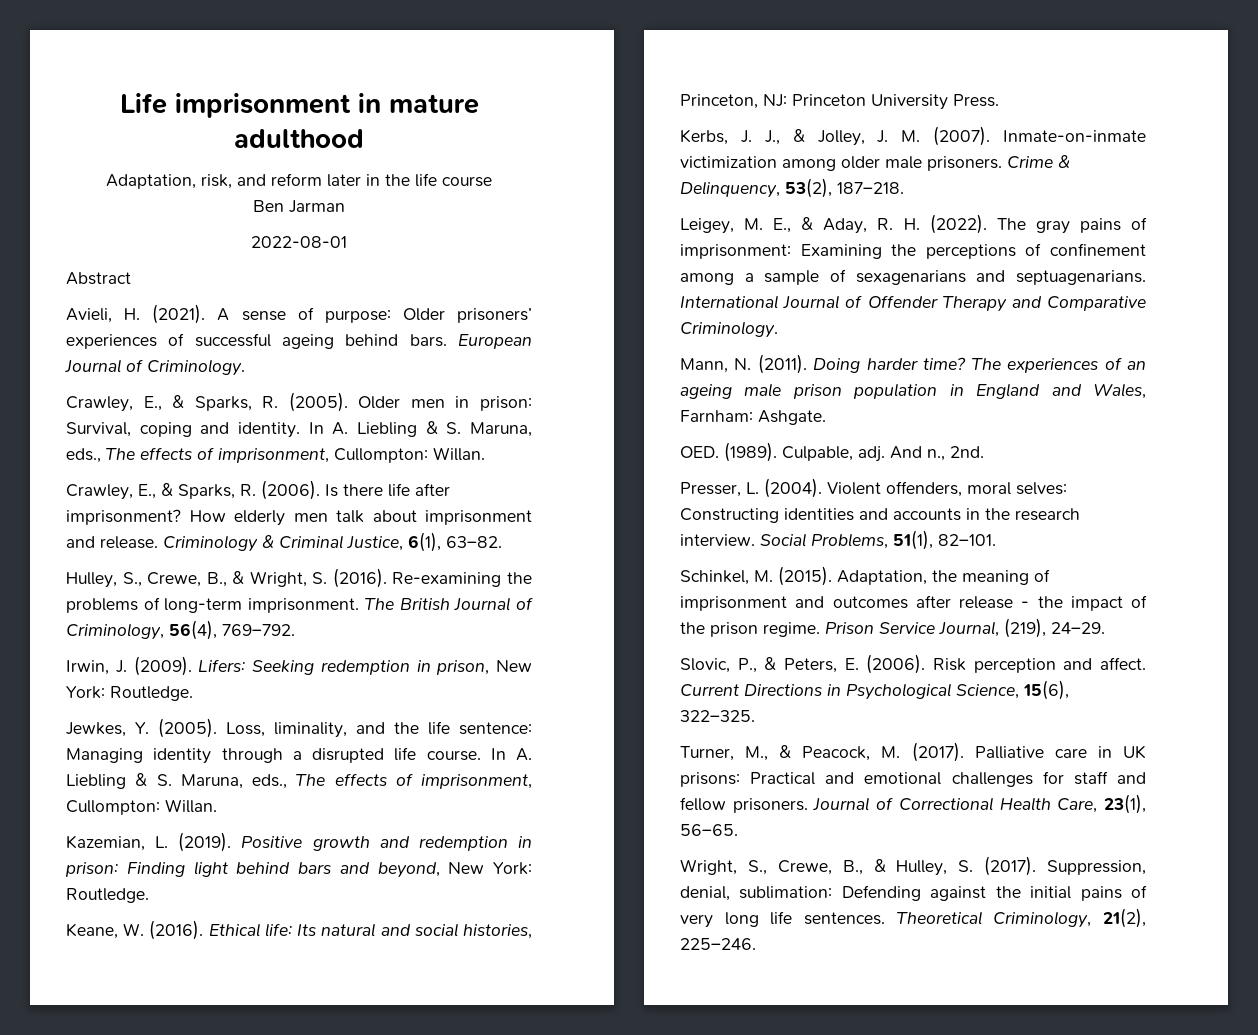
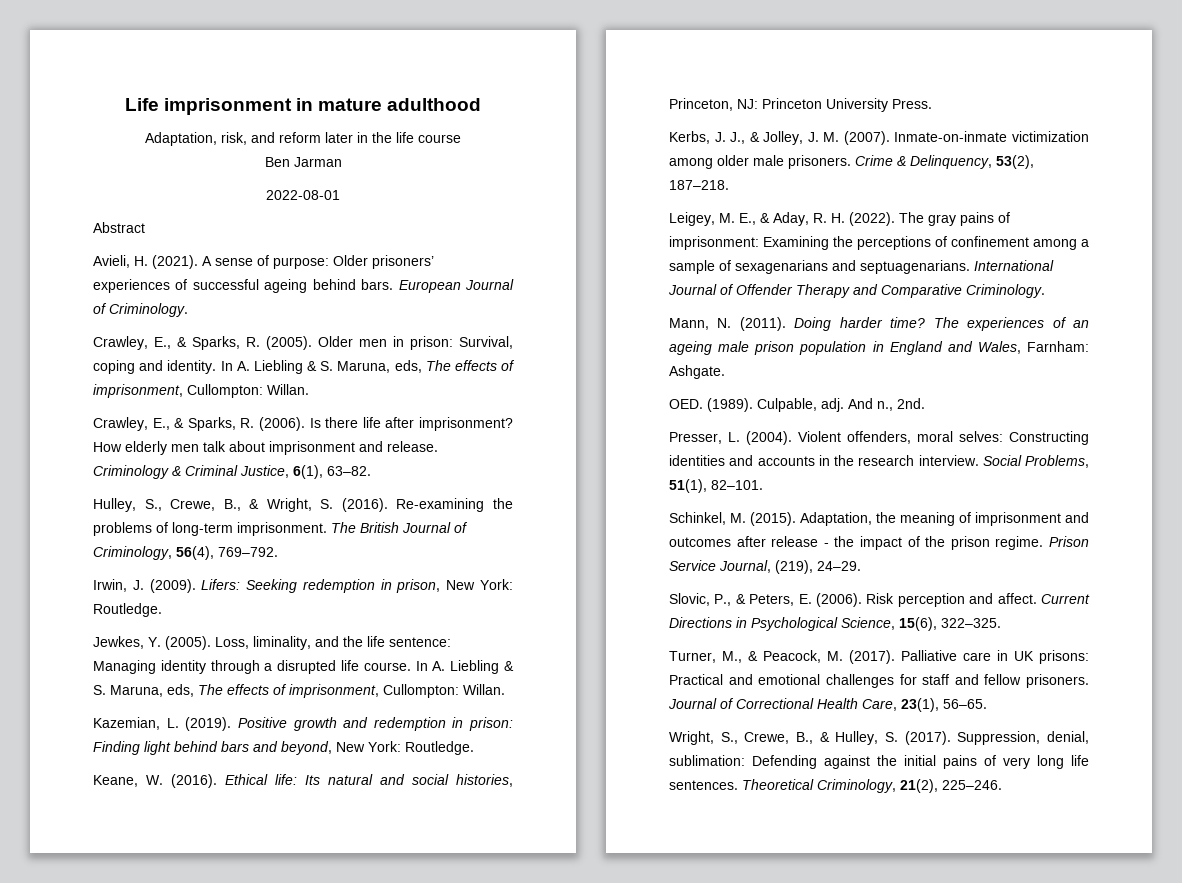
- Older men in prison: Survival, coping and identity. In A. Liebling & S. Maruna, eds., The effects of imprisonment, Cullompton: Willan.
+ Older men in prison: Survival, coping and identity. In A. Liebling & S. Maruna, eds, The effects of imprisonment, Cullompton: Willan.
- Loss, liminality, and the life sentence: Managing identity through a disrupted life course. In A. Liebling & S. Maruna, eds., The effects of imprisonment, Cullompton: Willan.
+ Loss, liminality, and the life sentence: Managing identity through a disrupted life course. In A. Liebling & S. Maruna, eds, The effects of imprisonment, Cullompton: Willan.

